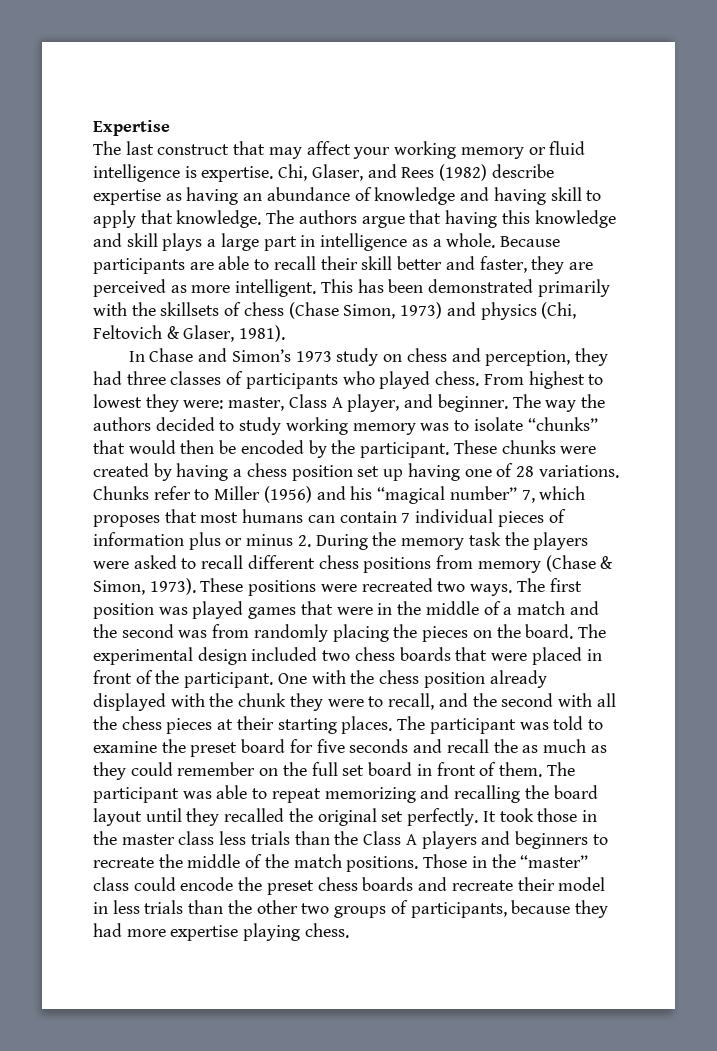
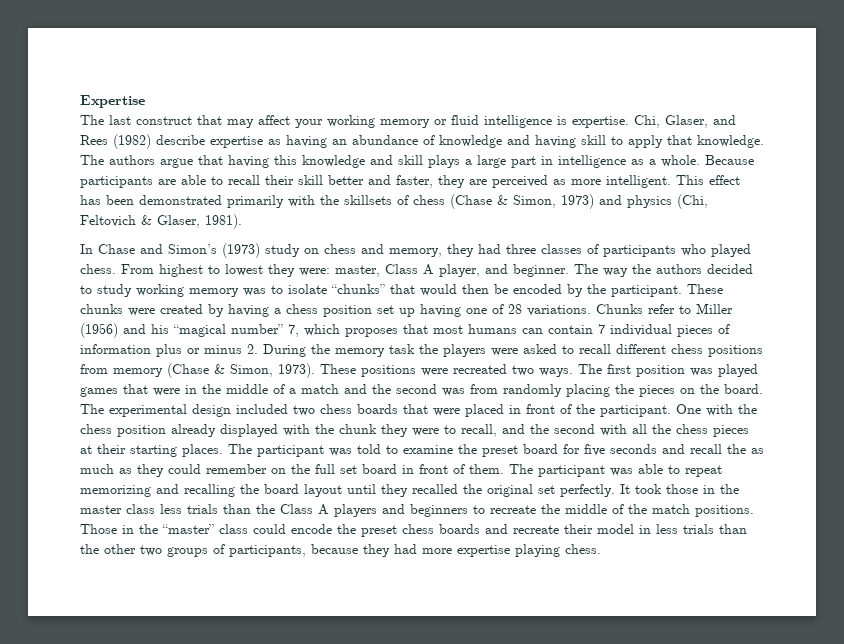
- This has been demonstrated primarily with the skillsets of chess (Chase Simon, 1973) and physics (Chi, Feltovich & Glaser, 1981).
+ This effect has been demonstrated primarily with the skillsets of chess (Chase & Simon, 1973) and physics (Chi, Feltovich & Glaser, 1981).
- In Chase and Simon’s 1973 study on chess and perception, they had three classes of participants who played chess.
+ In Chase and Simon’s (1973) study on chess and memory, they had three classes of participants who played chess.

